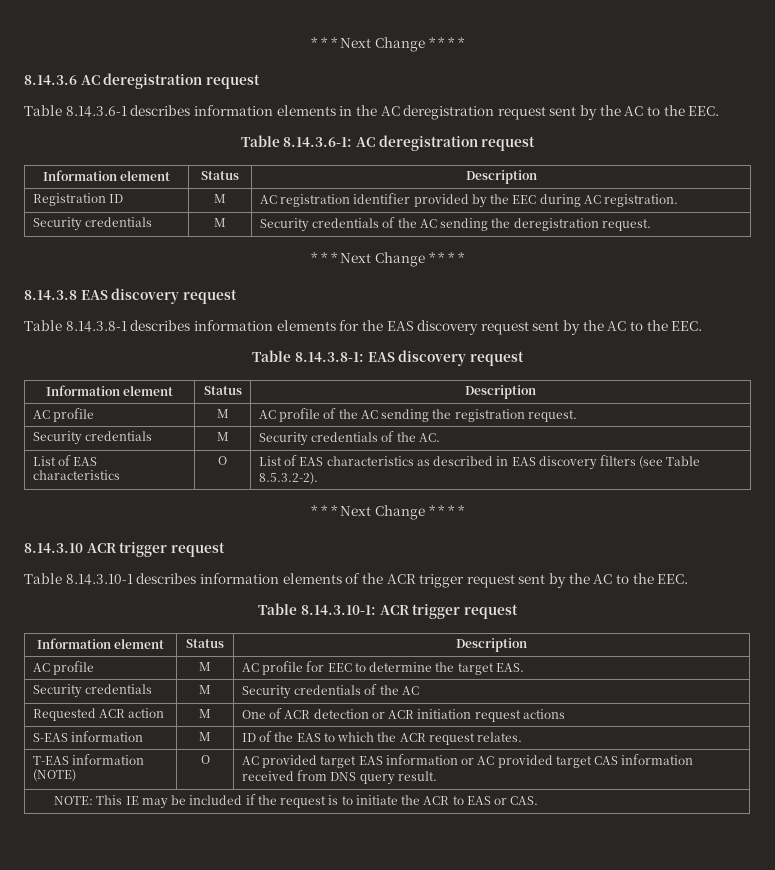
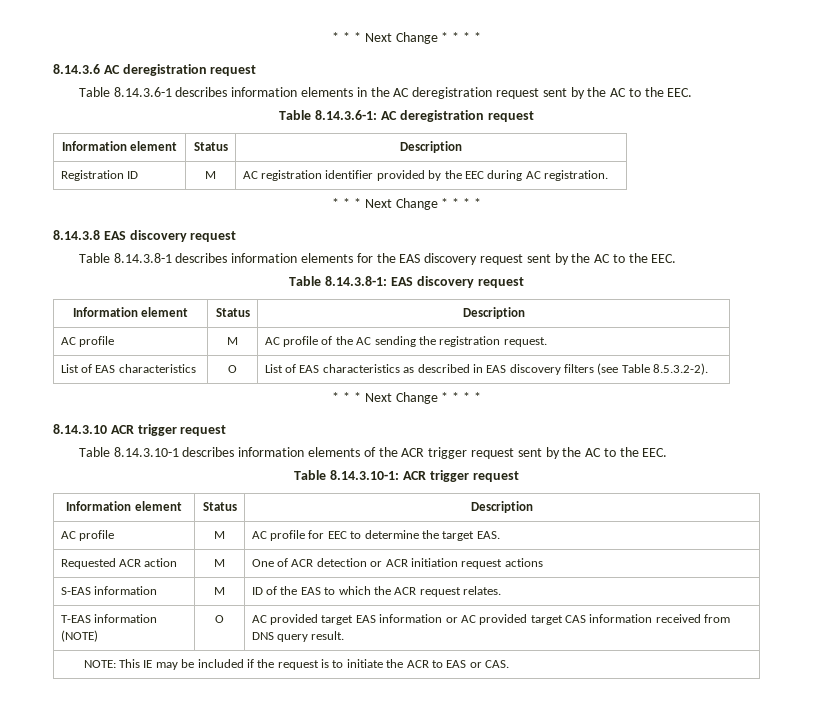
- Security credentials | M | Security credentials of the AC sending the deregistration request.
- Security credentials | M | Security credentials of the AC.
  AC profile | M | AC profile for EEC to determine the target EAS.
- Security credentials | M | Security credentials of the AC

